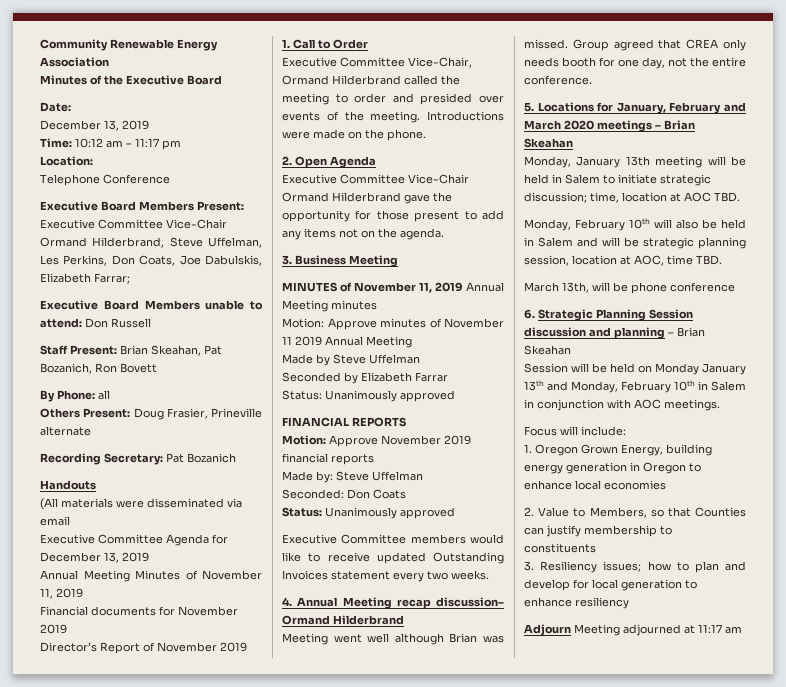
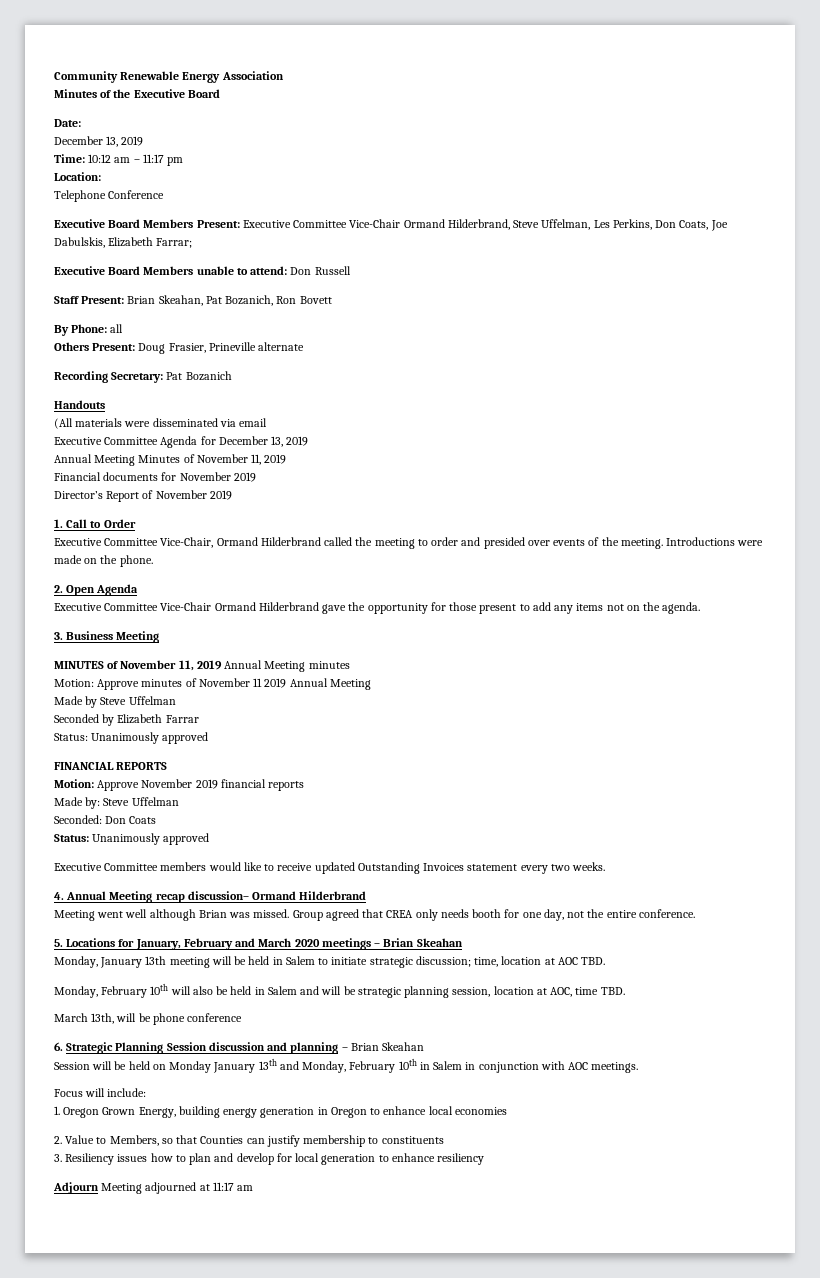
- 3. Resiliency issues; how to plan and develop for local generation to enhance resiliency
+ 3. Resiliency issues how to plan and develop for local generation to enhance resiliency

